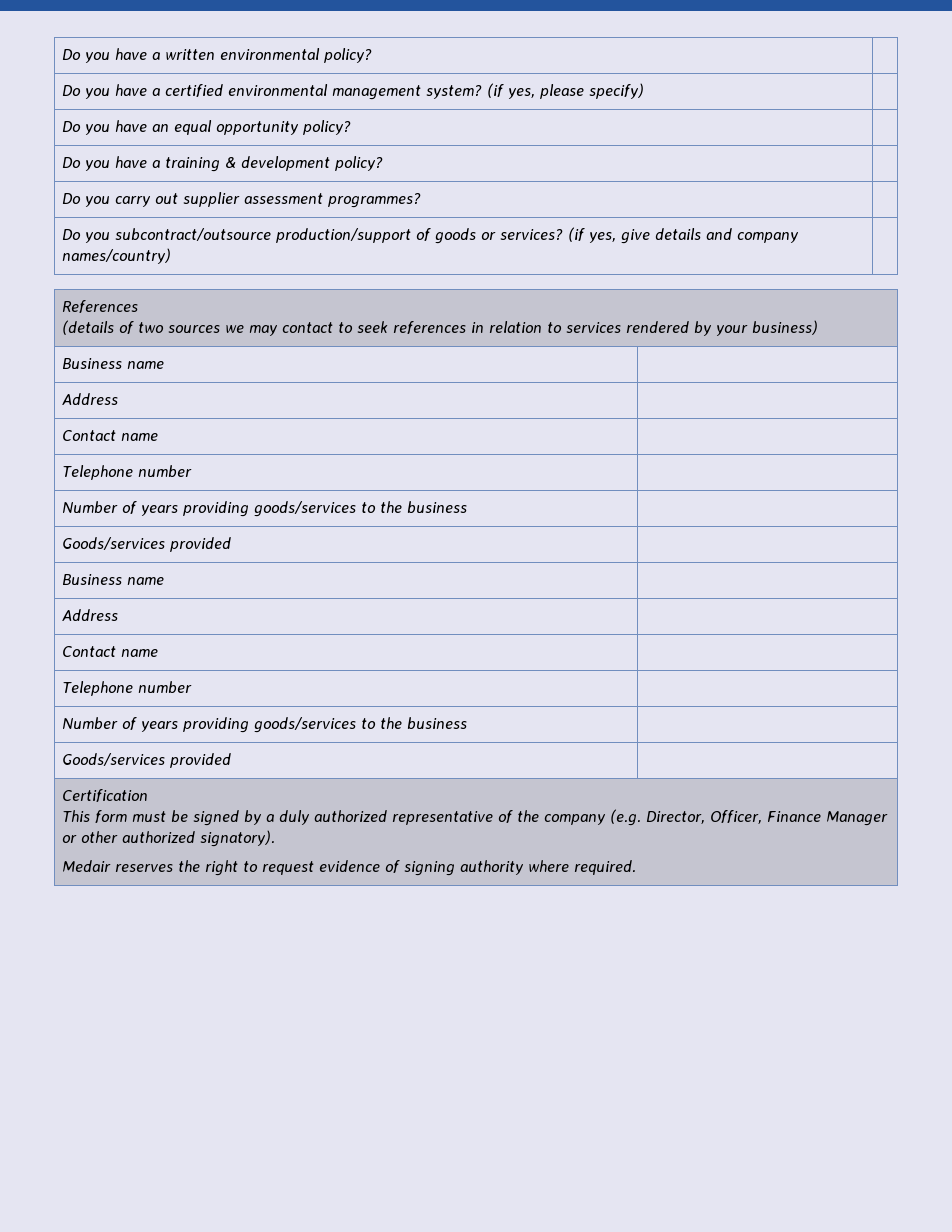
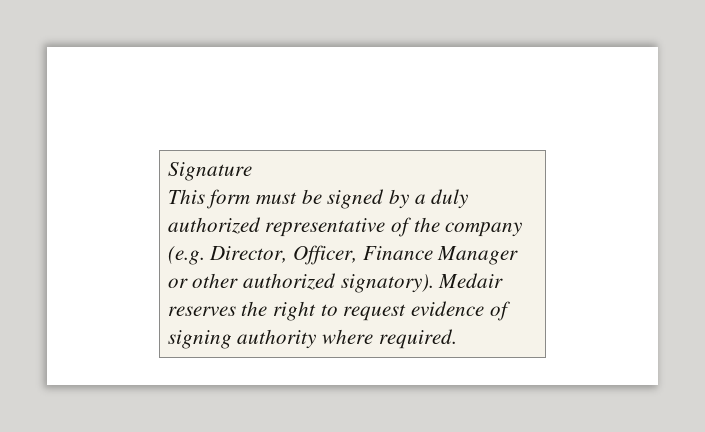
- Do you have a written environmental policy? |
- Do you have a certified environmental management system? (if yes, please specify) |
- Do you have an equal opportunity policy? |
- Do you have a training & development policy? |
- Do you carry out supplier assessment programmes? |
- Do you subcontract/outsource production/support of goods or services? (if yes, give details and company names/country) |
- References
- (details of two sources we may contact to seek references in relation to services rendered by your business)
- Business name |
- Address |
- Contact name |
- Telephone number |
- Number of years providing goods/services to the business |
- Goods/services provided |
- Business name |
- Address |
- Contact name |
- Telephone number |
- Number of years providing goods/services to the business |
- Goods/services provided |
- Certification
- This form must be signed by a duly authorized representative of the company (e.g. Director, Officer, Finance Manager or other authorized signatory).
- Medair reserves the right to request evidence of signing authority where required.
+ Signature
+ This form must be signed by a duly authorized representative of the company (e.g. Director, Officer, Finance Manager or other authorized signatory). Medair reserves the right to request evidence of signing authority where required.

